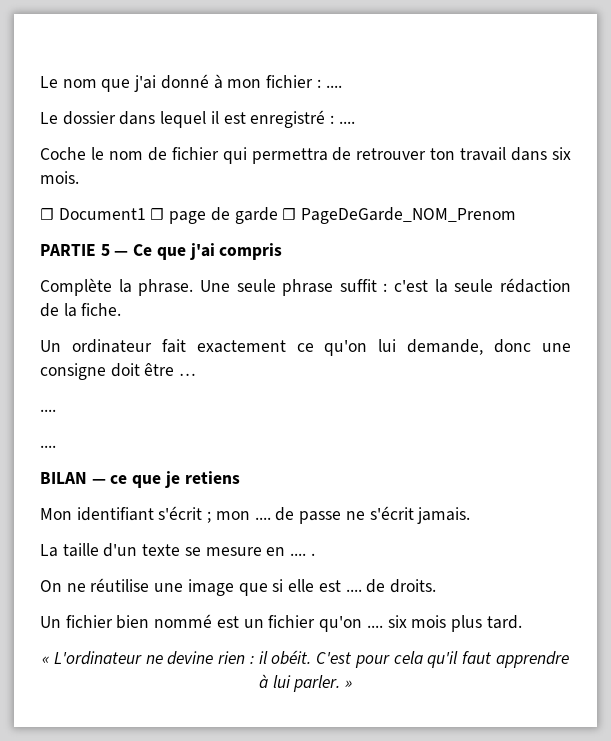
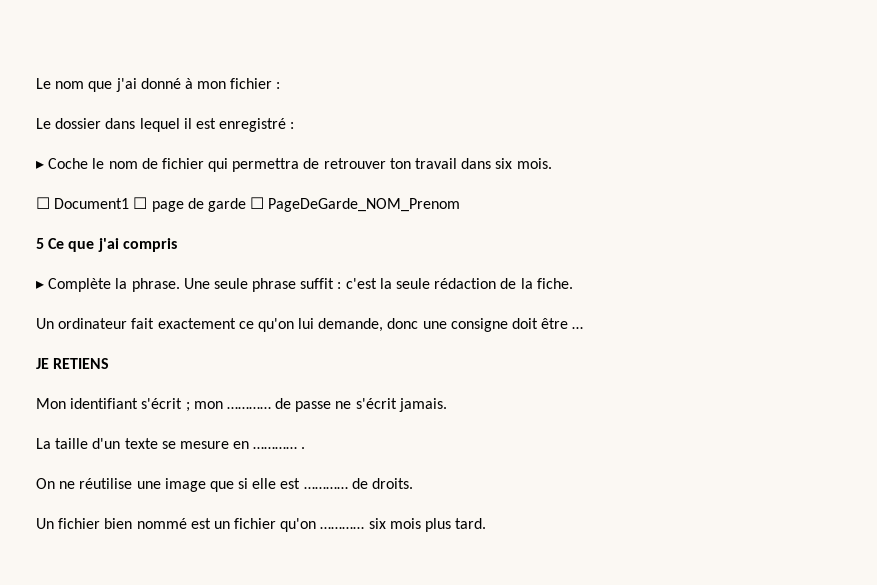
- Le nom que j'ai donné à mon fichier : ....
+ Le nom que j'ai donné à mon fichier :
- Le dossier dans lequel il est enregistré : ....
- Coche le nom de fichier qui permettra de retrouver ton travail dans six mois.
+ Le dossier dans lequel il est enregistré :
+ ▸ Coche le nom de fichier qui permettra de retrouver ton travail dans six mois.
- PARTIE 5 — Ce que j'ai compris
+ 5 Ce que j'ai compris
- Complète la phrase.
+ ▸ Complète la phrase.
  Un ordinateur fait exactement ce qu'on lui demande, donc une consigne doit être …
- ....
- ....
- BILAN — ce que je retiens
+ JE RETIENS
- Mon identifiant s'écrit ; mon .... de passe ne s'écrit jamais.
+ Mon identifiant s'écrit ; mon ………… de passe ne s'écrit jamais.
- La taille d'un texte se mesure en .... .
+ La taille d'un texte se mesure en ………… .
- On ne réutilise une image que si elle est .... de droits.
+ On ne réutilise une image que si elle est ………… de droits.
- Un fichier bien nommé est un fichier qu'on .... six mois plus tard.
+ Un fichier bien nommé est un fichier qu'on ………… six mois plus tard.
- « L'ordinateur ne devine rien : il obéit. C'est pour cela qu'il faut apprendre à lui parler. »

